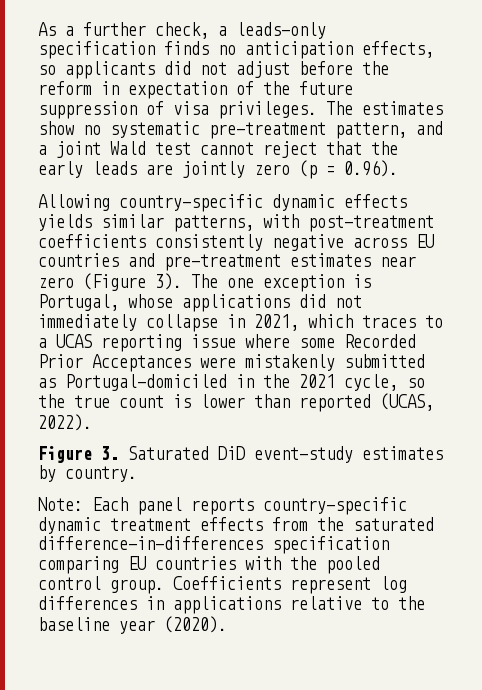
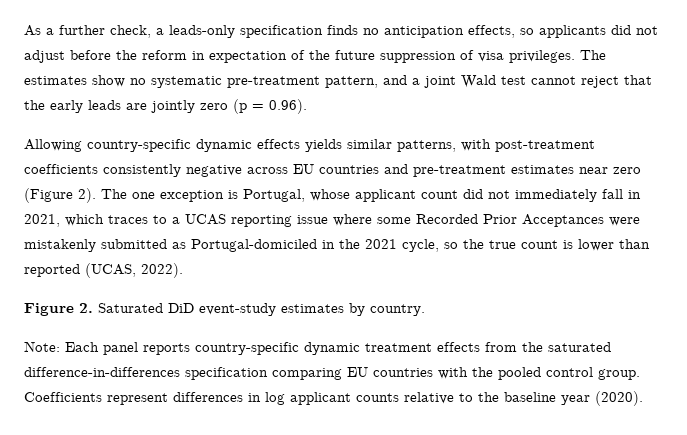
- Allowing country-specific dynamic effects yields similar patterns, with post-treatment coefficients consistently negative across EU countries and pre-treatment estimates near zero (Figure 3).
+ Allowing country-specific dynamic effects yields similar patterns, with post-treatment coefficients consistently negative across EU countries and pre-treatment estimates near zero (Figure 2).
- The one exception is Portugal, whose applications did not immediately collapse in 2021, which traces to a UCAS reporting issue where some Recorded Prior Acceptances were mistakenly submitted as Portugal-domiciled in the 2021 cycle, so the true count is lower than reported (UCAS, 2022).
+ The one exception is Portugal, whose applicant count did not immediately fall in 2021, which traces to a UCAS reporting issue where some Recorded Prior Acceptances were mistakenly submitted as Portugal-domiciled in the 2021 cycle, so the true count is lower than reported (UCAS, 2022).
- Figure 3. Saturated DiD event-study estimates by country.
+ Figure 2. Saturated DiD event-study estimates by country.
- Coefficients represent log differences in applications relative to the baseline year (2020).
+ Coefficients represent differences in log applicant counts relative to the baseline year (2020).

